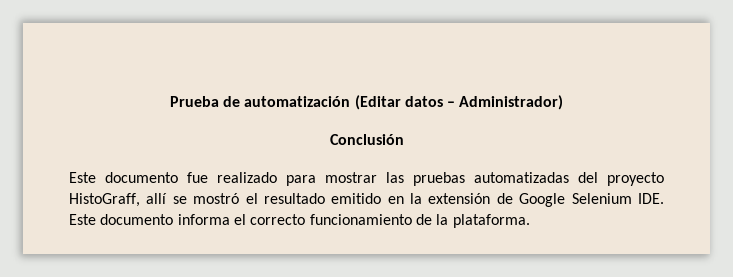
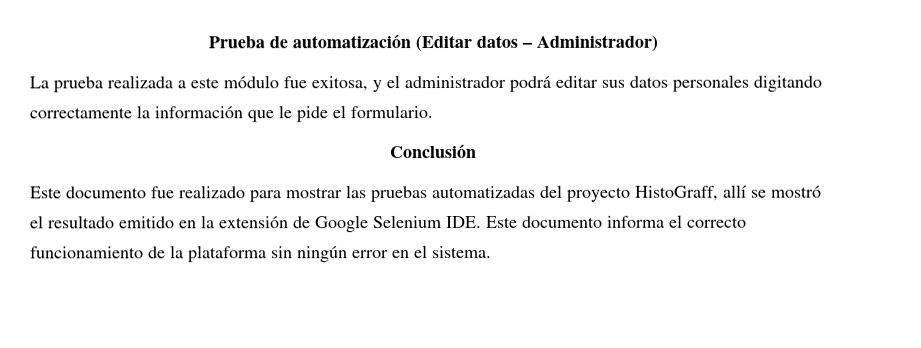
+ La prueba realizada a este módulo fue exitosa, y el administrador podrá editar sus datos personales digitando correctamente la información que le pide el formulario.
- Este documento fue realizado para mostrar las pruebas automatizadas del proyecto HistoGraff, allí se mostró el resultado emitido en la extensión de Google Selenium IDE. Este documento informa el correcto funcionamiento de la plataforma.
+ Este documento fue realizado para mostrar las pruebas automatizadas del proyecto HistoGraff, allí se mostró el resultado emitido en la extensión de Google Selenium IDE. Este documento informa el correcto funcionamiento de la plataforma sin ningún error en el sistema.

